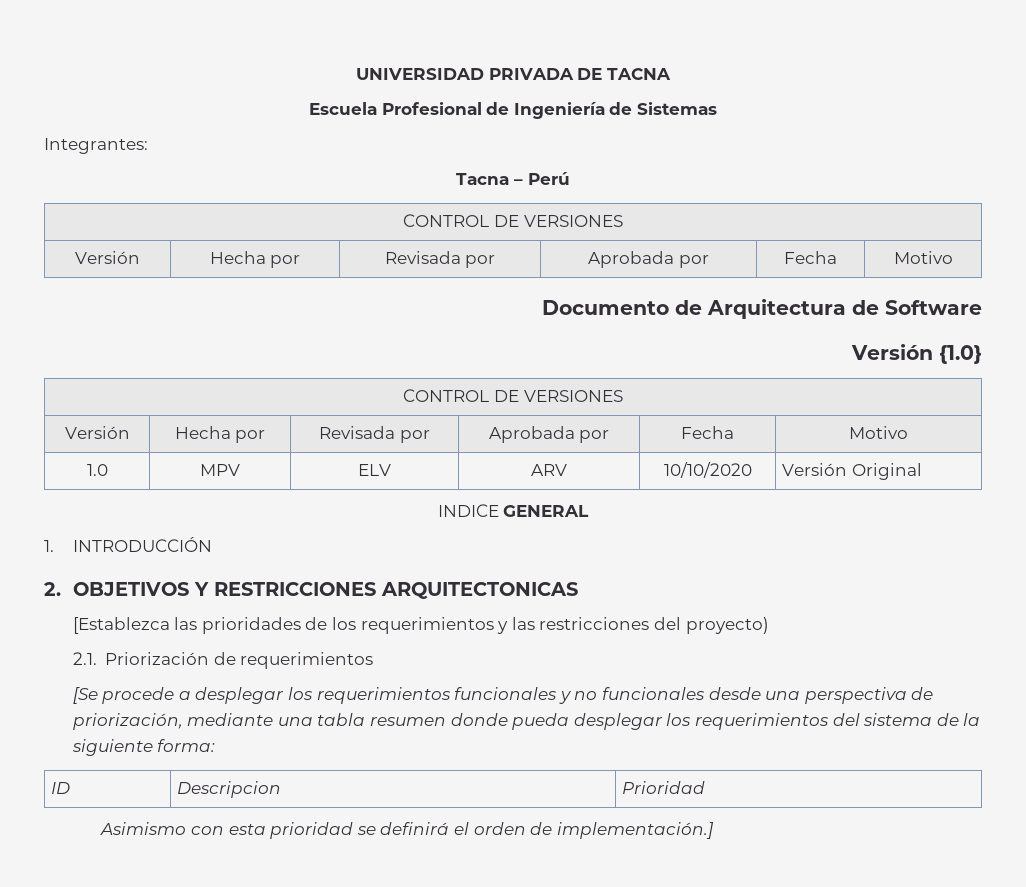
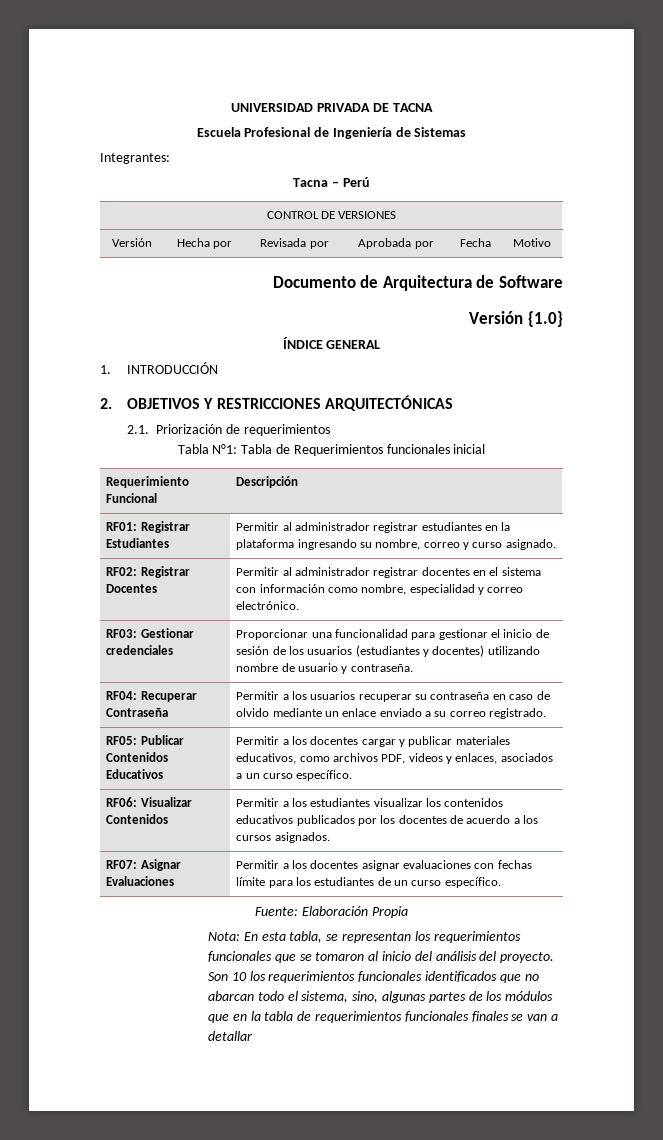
  Versión {1.0}
- CONTROL DE VERSIONES
- Versión | Hecha por | Revisada por | Aprobada por | Fecha | Motivo
- 1.0 | MPV | ELV | ARV | 10/10/2020 | Versión Original
- INDICE GENERAL
+ ÍNDICE GENERAL
- 2. OBJETIVOS Y RESTRICCIONES ARQUITECTONICAS
- [Establezca las prioridades de los requerimientos y las restricciones del proyecto)
+ 2. OBJETIVOS Y RESTRICCIONES ARQUITECTÓNICAS
  2.1. Priorización de requerimientos
- [Se procede a desplegar los requerimientos funcionales y no funcionales desde una perspectiva de priorización, mediante una tabla resumen donde pueda desplegar los requerimientos del sistema de la siguiente forma:
- ID | Descripcion | Prioridad
- Asimismo con esta prioridad se definirá el orden de implementación.]
+ Tabla N°1: Tabla de Requerimientos funcionales inicial
+ Requerimiento Funcional | Descripción
+ RF01: Registrar Estudiantes | Permitir al administrador registrar estudiantes en la plataforma ingresando su nombre, correo y curso asignado.
+ RF02: Registrar Docentes | Permitir al administrador registrar docentes en el sistema con información como nombre, especialidad y correo electrónico.
+ RF03: Gestionar credenciales | Proporcionar una funcionalidad para gestionar el inicio de sesión de los usuarios (estudiantes y docentes) utilizando nombre de usuario y contraseña.
+ RF04: Recuperar Contraseña | Permitir a los usuarios recuperar su contraseña en caso de olvido mediante un enlace enviado a su correo registrado.
+ RF05: Publicar Contenidos Educativos | Permitir a los docentes cargar y publicar materiales educativos, como archivos PDF, videos y enlaces, asociados a un curso específico.
+ RF06: Visualizar Contenidos | Permitir a los estudiantes visualizar los contenidos educativos publicados por los docentes de acuerdo a los cursos asignados.
+ RF07: Asignar Evaluaciones | Permitir a los docentes asignar evaluaciones con fechas límite para los estudiantes de un curso específico.
+ Fuente: Elaboración Propia
+ Nota: En esta tabla, se representan los requerimientos funcionales que se tomaron al inicio del análisis del proyecto. Son 10 los requerimientos funcionales identificados que no abarcan todo el sistema, sino, algunas partes de los módulos que en la tabla de requerimientos funcionales finales se van a detallar

